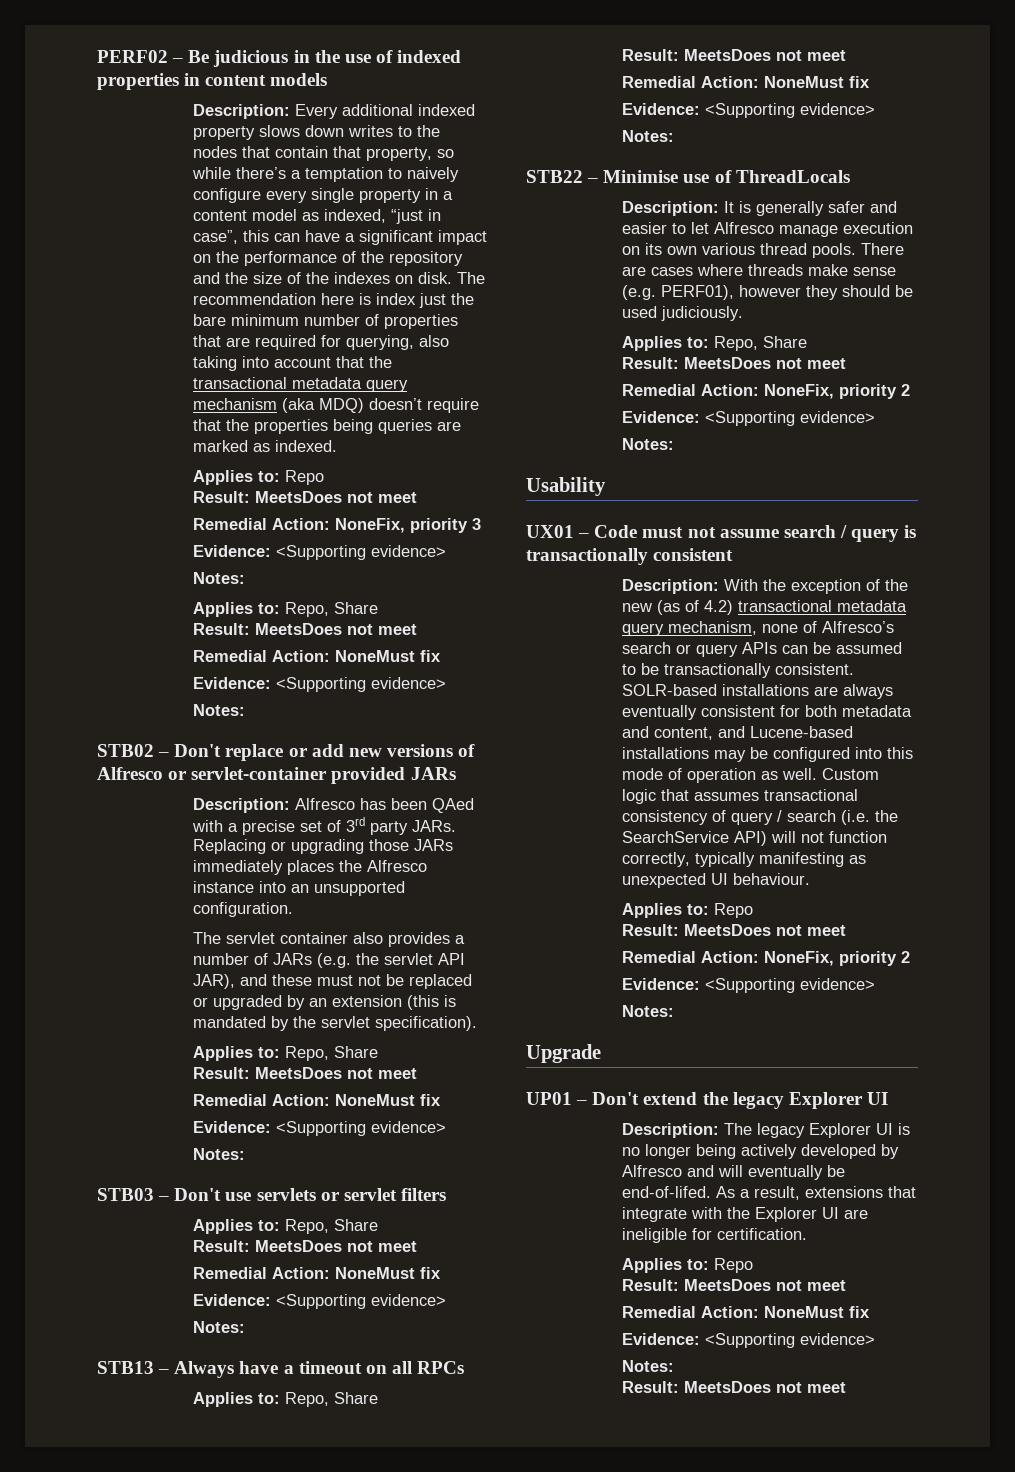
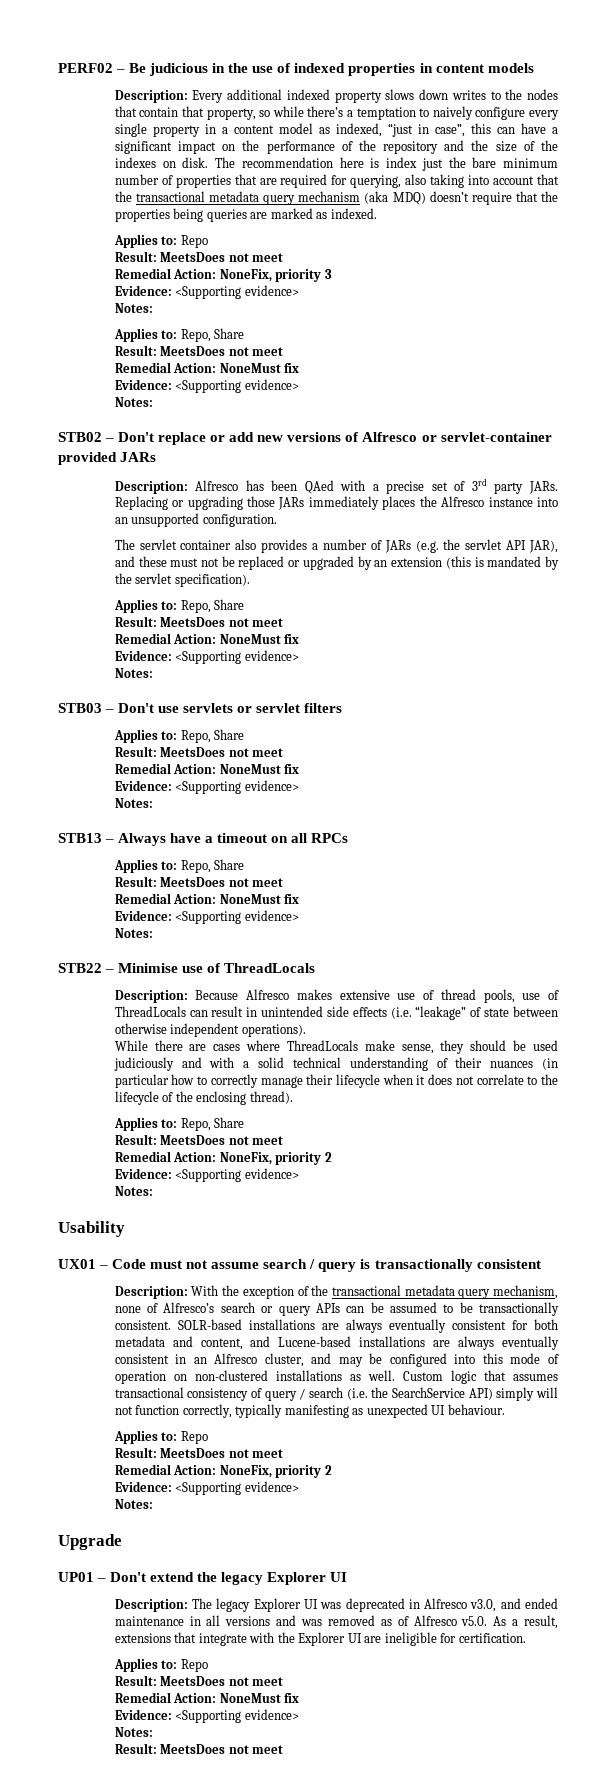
- Description: It is generally safer and easier to let Alfresco manage execution on its own various thread pools. There are cases where threads make sense (e.g. PERF01), however they should be used judiciously.
+ Description: Because Alfresco makes extensive use of thread pools, use of ThreadLocals can result in unintended side effects (i.e. “leakage” of state between otherwise independent operations).
+ While there are cases where ThreadLocals make sense, they should be used judiciously and with a solid technical understanding of their nuances (in particular how to correctly manage their lifecycle when it does not correlate to the lifecycle of the enclosing thread).
- Description: With the exception of the new (as of 4.2) transactional metadata query mechanism, none of Alfresco’s search or query APIs can be assumed to be transactionally consistent.
+ Description: With the exception of the transactional metadata query mechanism, none of Alfresco’s search or query APIs can be assumed to be transactionally consistent.
- SOLR-based installations are always eventually consistent for both metadata and content, and Lucene-based installations may be configured into this mode of operation as well.
+ SOLR-based installations are always eventually consistent for both metadata and content, and Lucene-based installations are always eventually consistent in an Alfresco cluster, and may be configured into this mode of operation on non-clustered installations as well.
- Custom logic that assumes transactional consistency of query / search (i.e. the SearchService API) will not function correctly, typically manifesting as unexpected UI behaviour.
+ Custom logic that assumes transactional consistency of query / search (i.e. the SearchService API) simply will not function correctly, typically manifesting as unexpected UI behaviour.
- Description: The legacy Explorer UI is no longer being actively developed by Alfresco and will eventually be end-of-lifed. As a result, extensions that integrate with the Explorer UI are ineligible for certification.
+ Description: The legacy Explorer UI was deprecated in Alfresco v3.0, and ended maintenance in all versions and was removed as of Alfresco v5.0. As a result, extensions that integrate with the Explorer UI are ineligible for certification.

